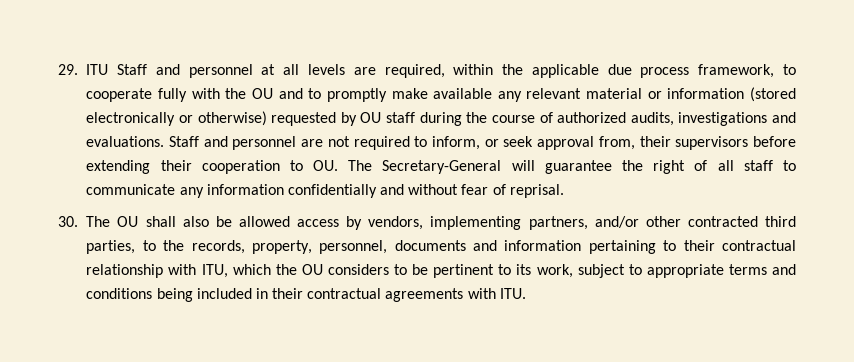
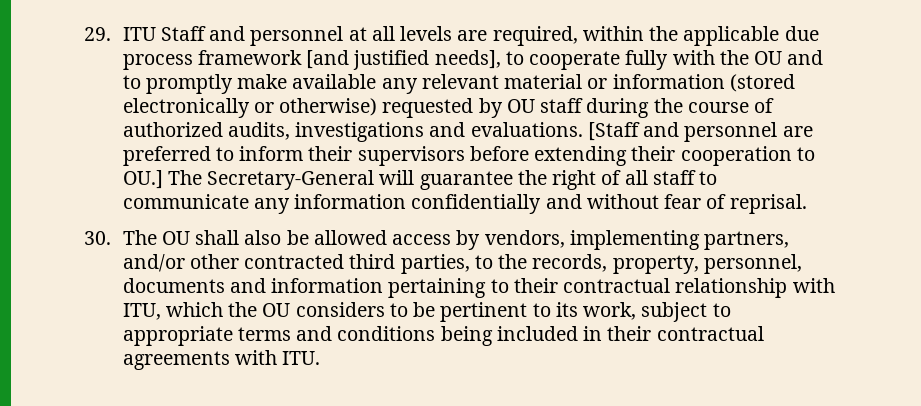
- 29. ITU Staff and personnel at all levels are required, within the applicable due process framework, to cooperate fully with the OU and to promptly make available any relevant material or information (stored electronically or otherwise) requested by OU staff during the course of authorized audits, investigations and evaluations.
+ 29. ITU Staff and personnel at all levels are required, within the applicable due process framework [and justified needs], to cooperate fully with the OU and to promptly make available any relevant material or information (stored electronically or otherwise) requested by OU staff during the course of authorized audits, investigations and evaluations.
- Staff and personnel are not required to inform, or seek approval from, their supervisors before extending their cooperation to OU. The Secretary-General will guarantee the right of all staff to communicate any information confidentially and without fear of reprisal.
+ [Staff and personnel are preferred to inform their supervisors before extending their cooperation to OU.] The Secretary-General will guarantee the right of all staff to communicate any information confidentially and without fear of reprisal.

